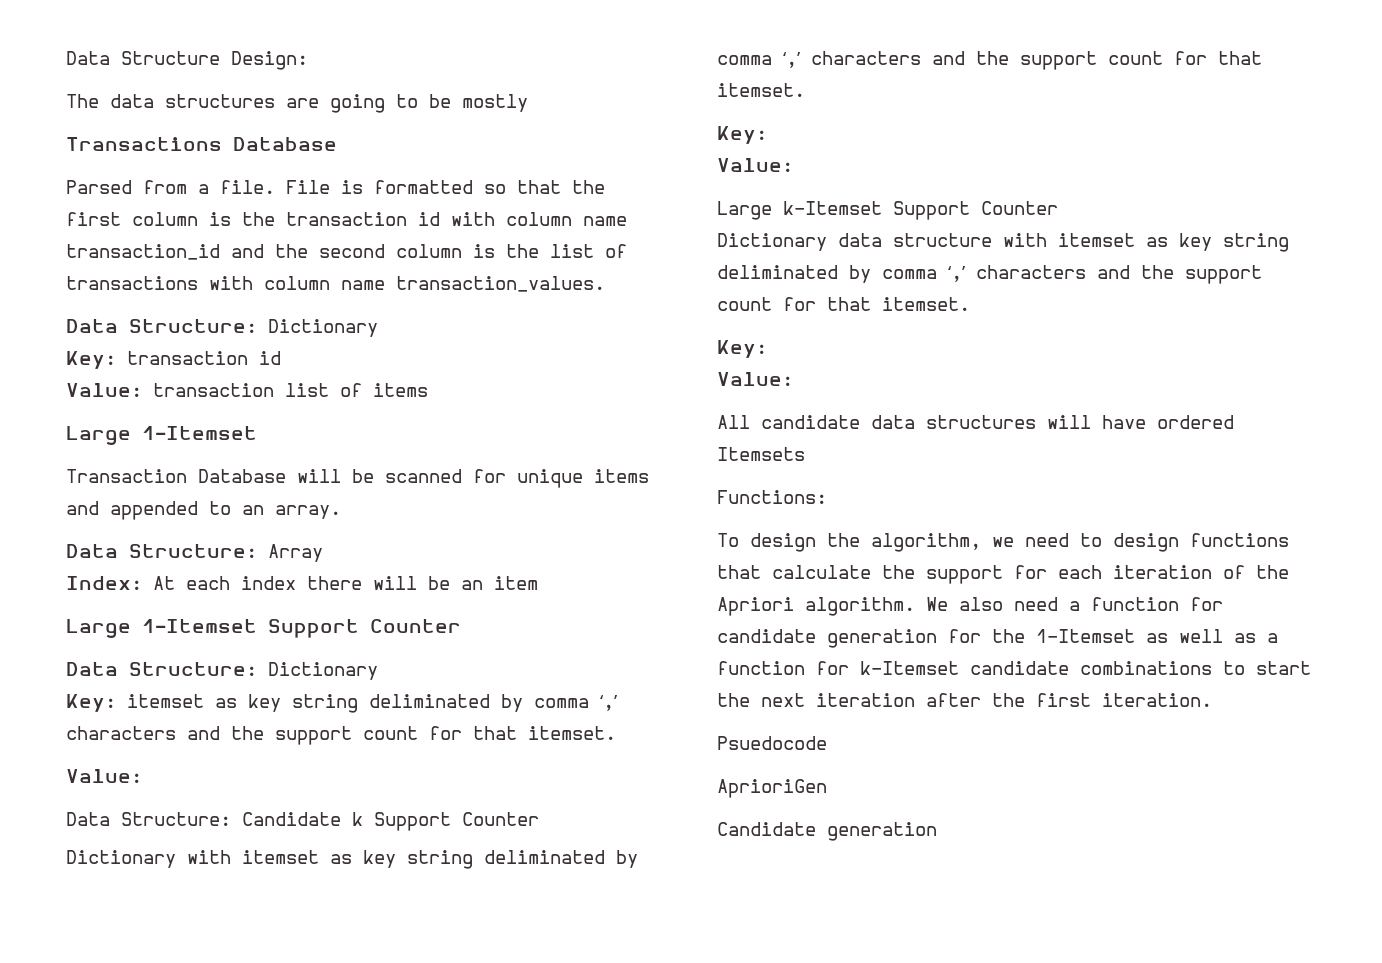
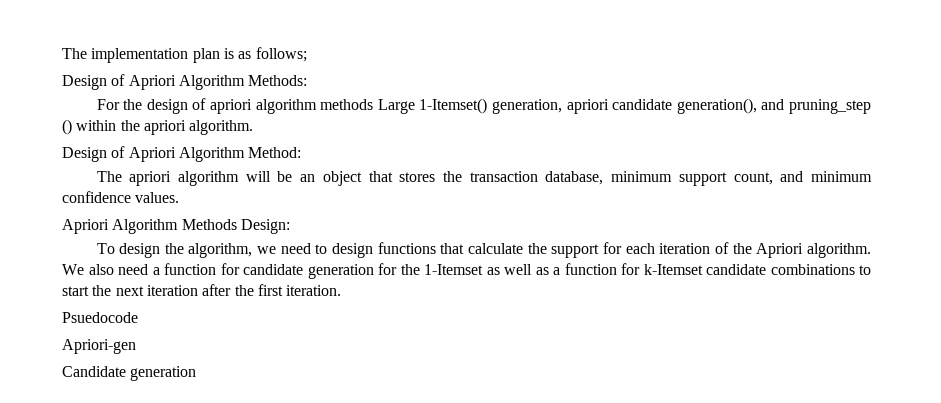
- Data Structure Design:
- The data structures are going to be mostly
- Transactions Database
- Parsed from a file. File is formatted so that the first column is the transaction id with column name transaction_id and the second column is the list of transactions with column name transaction_values.
- Data Structure: Dictionary
- Key: transaction id
- Value: transaction list of items
- Large 1-Itemset
- Transaction Database will be scanned for unique items and appended to an array.
- Data Structure: Array
- Index: At each index there will be an item
- Large 1-Itemset Support Counter
- Data Structure: Dictionary
- Key: itemset as key string deliminated by comma ‘,’ characters and the support count for that itemset.
- Value:
- Data Structure: Candidate k Support Counter
- Dictionary with itemset as key string deliminated by comma ‘,’ characters and the support count for that itemset.
- Key:
- Value:
- Large k-Itemset Support Counter
- Dictionary data structure with itemset as key string deliminated by comma ‘,’ characters and the support count for that itemset.
- Key:
- Value:
- All candidate data structures will have ordered Itemsets
- Functions:
+ The implementation plan is as follows;
+ Design of Apriori Algorithm Methods:
+ For the design of apriori algorithm methods Large 1-Itemset() generation, apriori candidate generation(), and pruning_step () within the apriori algorithm.
+ Design of Apriori Algorithm Method:
+ The apriori algorithm will be an object that stores the transaction database, minimum support count, and minimum confidence values.
+ Apriori Algorithm Methods Design:
- AprioriGen
+ Apriori-gen

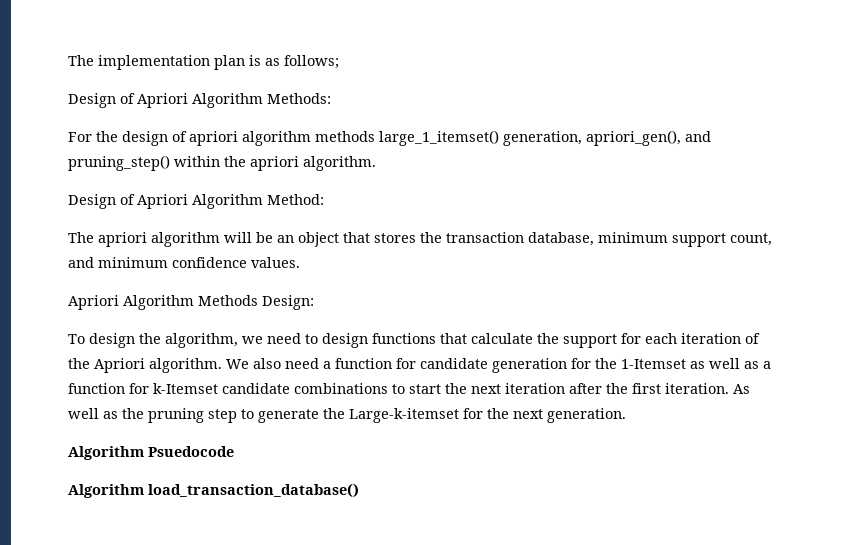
- For the design of apriori algorithm methods Large 1-Itemset() generation, apriori candidate generation(), and pruning_step () within the apriori algorithm.
+ For the design of apriori algorithm methods large_1_itemset() generation, apriori_gen(), and pruning_step() within the apriori algorithm.
- We also need a function for candidate generation for the 1-Itemset as well as a function for k-Itemset candidate combinations to start the next iteration after the first iteration.
- Psuedocode
- Apriori-gen
- Candidate generation
+ We also need a function for candidate generation for the 1-Itemset as well as a function for k-Itemset candidate combinations to start the next iteration after the first iteration. As well as the pruning step to generate the Large-k-itemset for the next generation.
+ Algorithm Psuedocode
+ Algorithm load_transaction_database()

